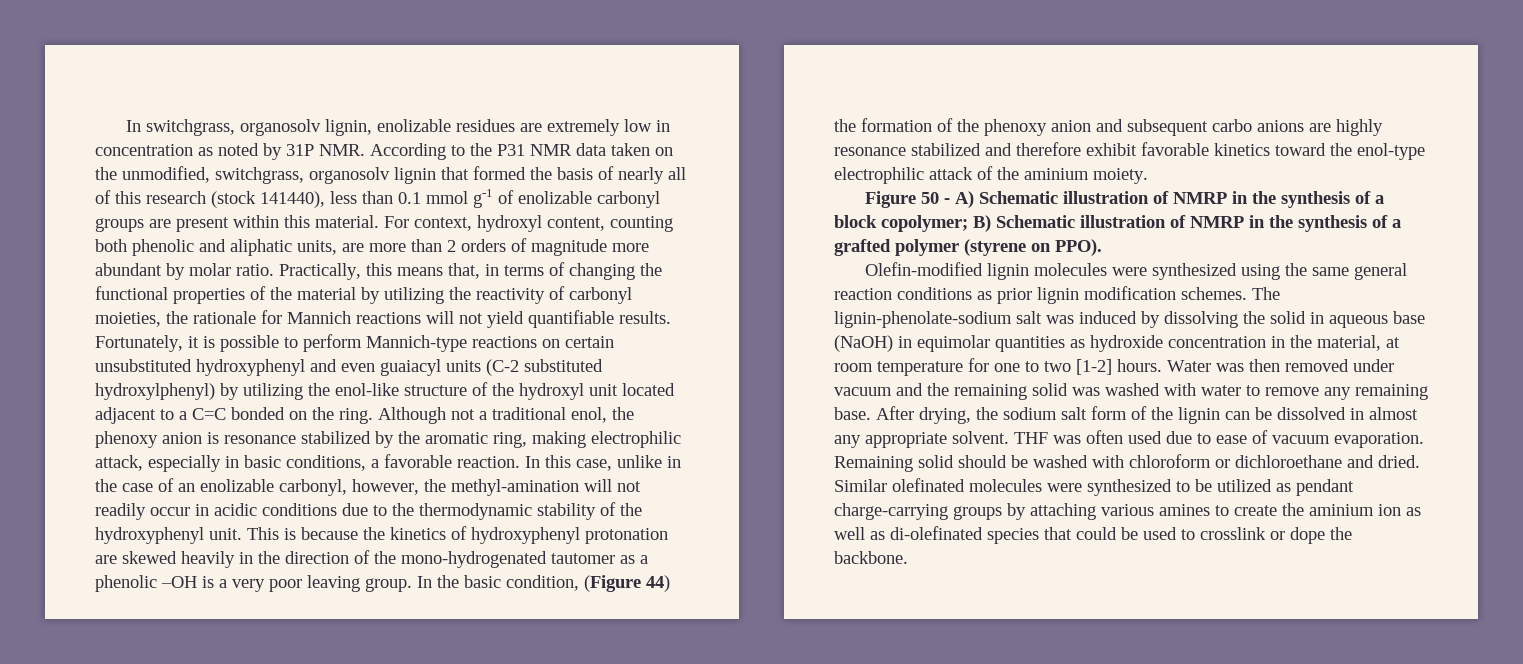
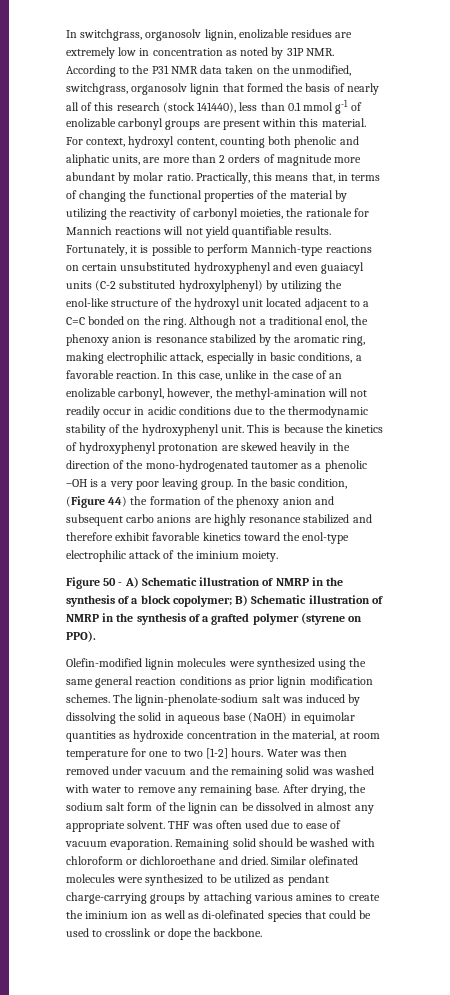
- In the basic condition, (Figure 44) the formation of the phenoxy anion and subsequent carbo anions are highly resonance stabilized and therefore exhibit favorable kinetics toward the enol-type electrophilic attack of the aminium moiety.
+ In the basic condition, (Figure 44) the formation of the phenoxy anion and subsequent carbo anions are highly resonance stabilized and therefore exhibit favorable kinetics toward the enol-type electrophilic attack of the iminium moiety.
- Similar olefinated molecules were synthesized to be utilized as pendant charge-carrying groups by attaching various amines to create the aminium ion as well as di-olefinated species that could be used to crosslink or dope the backbone.
+ Similar olefinated molecules were synthesized to be utilized as pendant charge-carrying groups by attaching various amines to create the iminium ion as well as di-olefinated species that could be used to crosslink or dope the backbone.

